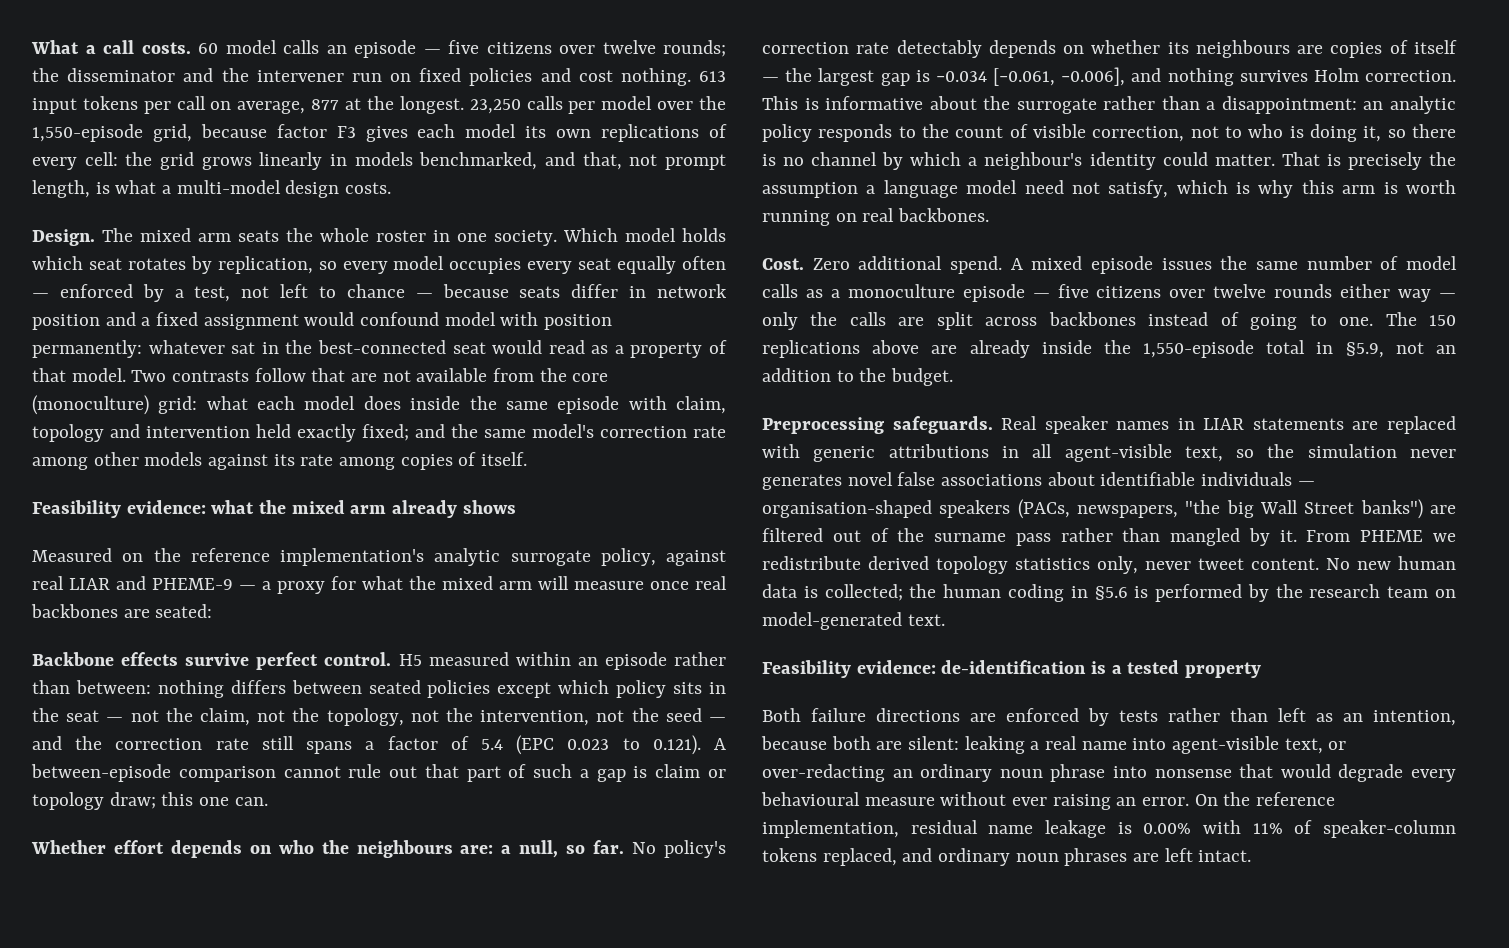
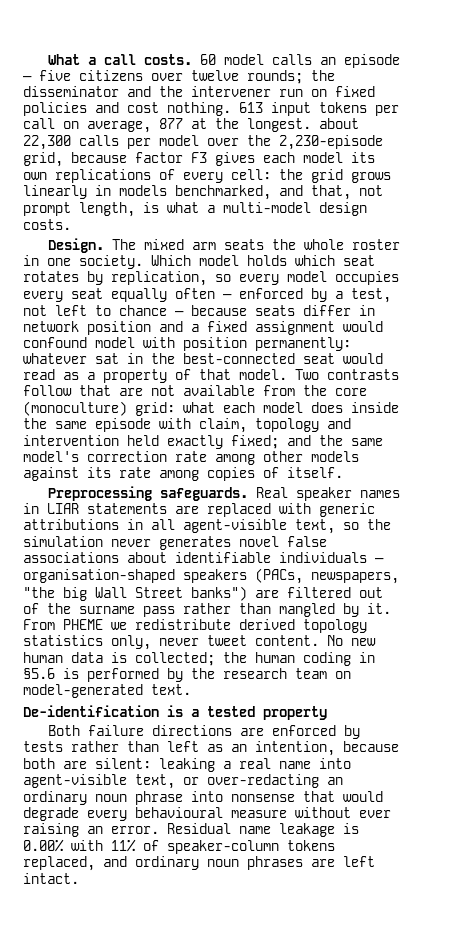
- 613 input tokens per call on average, 877 at the longest. 23,250 calls per model over the 1,550-episode grid, because factor F3 gives each model its own replications of every cell: the grid grows linearly in models benchmarked, and that, not prompt length, is what a multi-model design costs.
+ 613 input tokens per call on average, 877 at the longest. about 22,300 calls per model over the 2,230-episode grid, because factor F3 gives each model its own replications of every cell: the grid grows linearly in models benchmarked, and that, not prompt length, is what a multi-model design costs.
- Feasibility evidence: what the mixed arm already shows
- Measured on the reference implementation's analytic surrogate policy, against real LIAR and PHEME-9 — a proxy for what the mixed arm will measure once real backbones are seated:
- Backbone effects survive perfect control. H5 measured within an episode rather than between: nothing differs between seated policies except which policy sits in the seat — not the claim, not the topology, not the intervention, not the seed — and the correction rate still spans a factor of 5.4 (EPC 0.023 to 0.121). A between-episode comparison cannot rule out that part of such a gap is claim or topology draw; this one can.
- Whether effort depends on who the neighbours are: a null, so far. No policy's correction rate detectably depends on whether its neighbours are copies of itself — the largest gap is −0.034 [−0.061, −0.006], and nothing survives Holm correction. This is informative about the surrogate rather than a disappointment: an analytic policy responds to the count of visible correction, not to who is doing it, so there is no channel by which a neighbour's identity could matter. That is precisely the assumption a language model need not satisfy, which is why this arm is worth running on real backbones.
- Cost. Zero additional spend. A mixed episode issues the same number of model calls as a monoculture episode — five citizens over twelve rounds either way — only the calls are split across backbones instead of going to one. The 150 replications above are already inside the 1,550-episode total in §5.9, not an addition to the budget.
- Feasibility evidence: de-identification is a tested property
+ De-identification is a tested property
- On the reference implementation, residual name leakage is 0.00% with 11% of speaker-column tokens replaced, and ordinary noun phrases are left intact.
+ Residual name leakage is 0.00% with 11% of speaker-column tokens replaced, and ordinary noun phrases are left intact.

